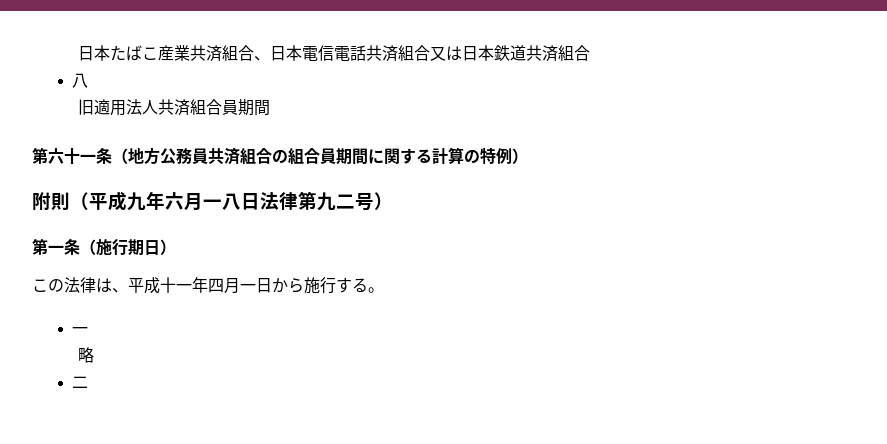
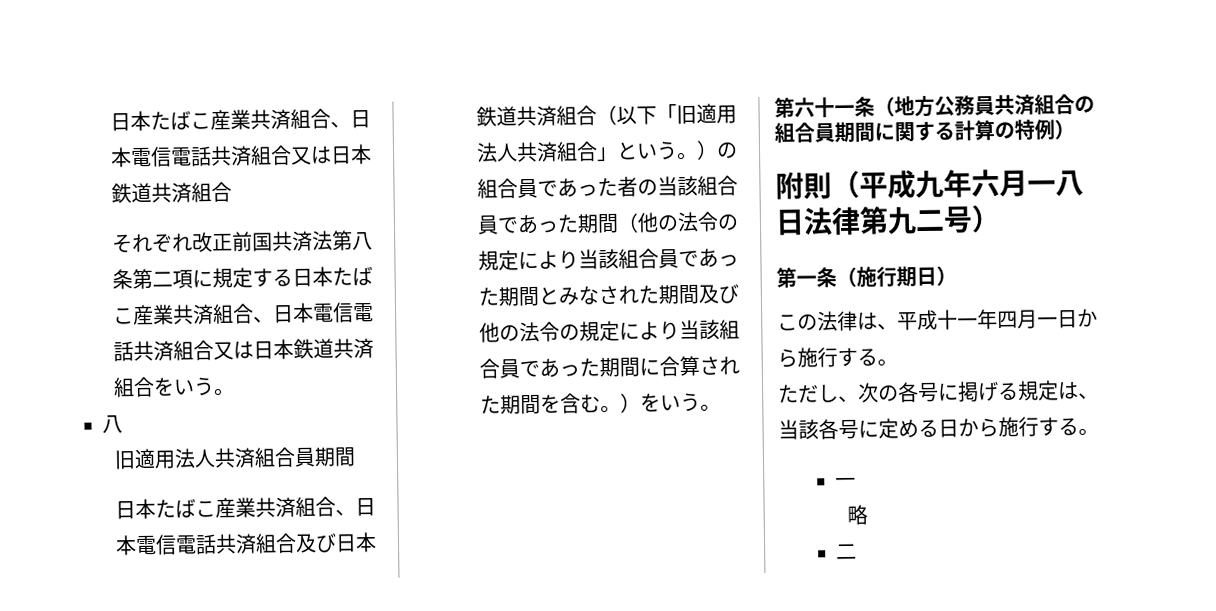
+ それぞれ改正前国共済法第八条第二項に規定する日本たばこ産業共済組合、日本電信電話共済組合又は日本鉄道共済組合をいう。
+ 日本たばこ産業共済組合、日本電信電話共済組合及び日本鉄道共済組合（以下「旧適用法人共済組合」という。）の組合員であった者の当該組合員であった期間（他の法令の規定により当該組合員であった期間とみなされた期間及び他の法令の規定により当該組合員であった期間に合算された期間を含む。）をいう。
+ ただし、次の各号に掲げる規定は、当該各号に定める日から施行する。

